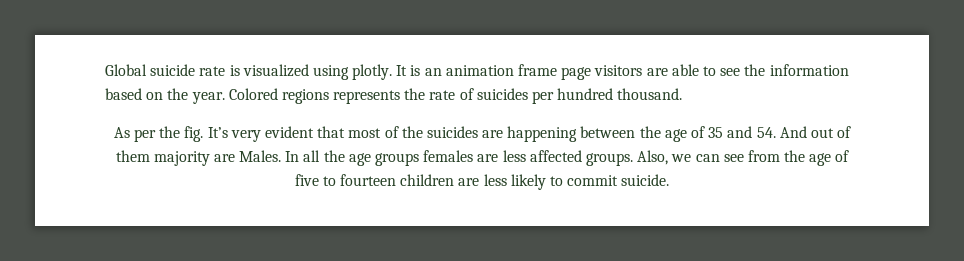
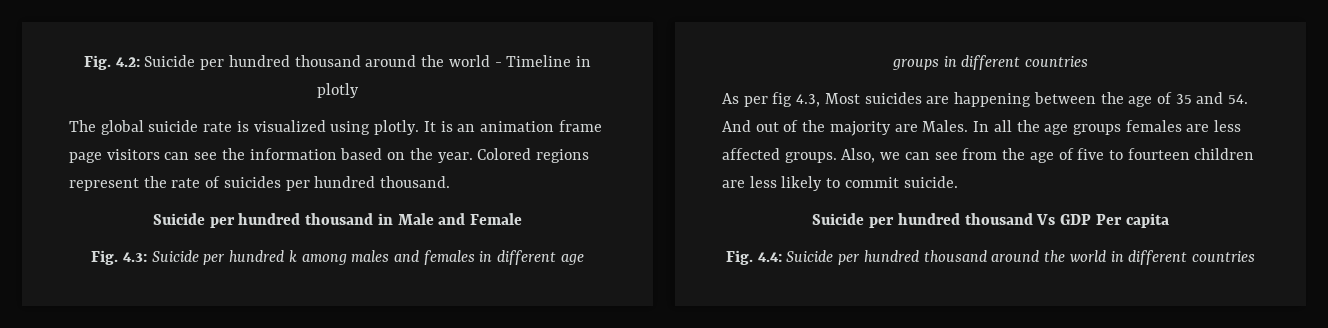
- Global suicide rate is visualized using plotly.
+ Fig. 4.2: Suicide per hundred thousand around the world - Timeline in plotly
+ The global suicide rate is visualized using plotly.
- It is an animation frame page visitors are able to see the information based on the year.
+ It is an animation frame page visitors can see the information based on the year.
- Colored regions represents the rate of suicides per hundred thousand.
+ Colored regions represent the rate of suicides per hundred thousand.
- As per the fig. It’s very evident that most of the suicides are happening between the age of 35 and 54. And out of them majority are Males.
+ Suicide per hundred thousand in Male and Female
+ Fig. 4.3: Suicide per hundred k among males and females in different age groups in different countries
+ As per fig 4.3, Most suicides are happening between the age of 35 and 54. And out of the majority are Males.
+ Suicide per hundred thousand Vs GDP Per capita
+ Fig. 4.4: Suicide per hundred thousand around the world in different countries

